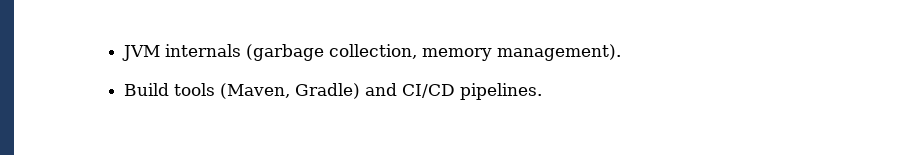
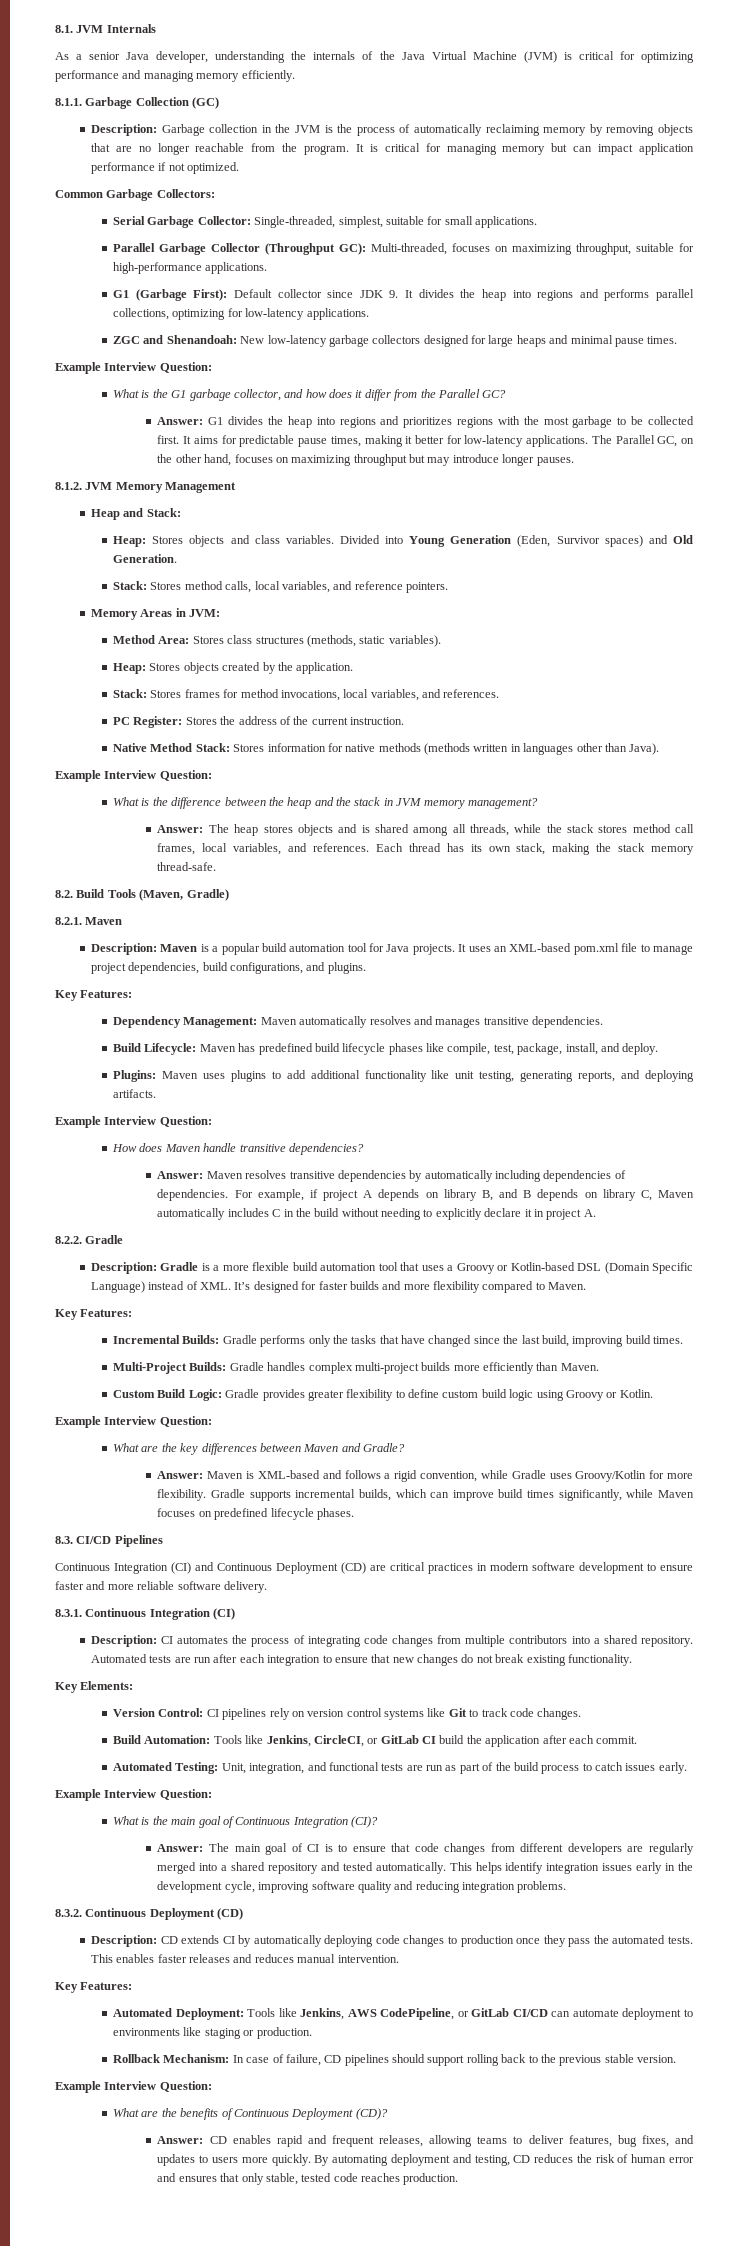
- JVM internals (garbage collection, memory management).
- Build tools (Maven, Gradle) and CI/CD pipelines.
+ 8.1. JVM Internals
+ As a senior Java developer, understanding the internals of the Java Virtual Machine (JVM) is critical for optimizing performance and managing memory efficiently.
+ 8.1.1. Garbage Collection (GC)
+ Description: Garbage collection in the JVM is the process of automatically reclaiming memory by removing objects that are no longer reachable from the program. It is critical for managing memory but can impact application performance if not optimized.
+ Common Garbage Collectors:
+ Serial Garbage Collector: Single-threaded, simplest, suitable for small applications.
+ Parallel Garbage Collector (Throughput GC): Multi-threaded, focuses on maximizing throughput, suitable for high-performance applications.
+ G1 (Garbage First): Default collector since JDK 9. It divides the heap into regions and performs parallel collections, optimizing for low-latency applications.
+ ZGC and Shenandoah: New low-latency garbage collectors designed for large heaps and minimal pause times.
+ Example Interview Question:
+ What is the G1 garbage collector, and how does it differ from the Parallel GC?
+ Answer: G1 divides the heap into regions and prioritizes regions with the most garbage to be collected first. It aims for predictable pause times, making it better for low-latency applications. The Parallel GC, on the other hand, focuses on maximizing throughput but may introduce longer pauses.
+ 8.1.2. JVM Memory Management
+ Heap and Stack:
+ Heap: Stores objects and class variables. Divided into Young Generation (Eden, Survivor spaces) and Old Generation.
+ Stack: Stores method calls, local variables, and reference pointers.
+ Memory Areas in JVM:
+ Method Area: Stores class structures (methods, static variables).
+ Heap: Stores objects created by the application.
+ Stack: Stores frames for method invocations, local variables, and references.
+ PC Register: Stores the address of the current instruction.
+ Native Method Stack: Stores information for native methods (methods written in languages other than Java).
+ Example Interview Question:
+ What is the difference between the heap and the stack in JVM memory management?
+ Answer: The heap stores objects and is shared among all threads, while the stack stores method call frames, local variables, and references. Each thread has its own stack, making the stack memory thread-safe.
+ 8.2. Build Tools (Maven, Gradle)
+ 8.2.1. Maven
+ Description: Maven is a popular build automation tool for Java projects. It uses an XML-based pom.xml file to manage project dependencies, build configurations, and plugins.
+ Key Features:
+ Dependency Management: Maven automatically resolves and manages transitive dependencies.
+ Build Lifecycle: Maven has predefined build lifecycle phases like compile, test, package, install, and deploy.
+ Plugins: Maven uses plugins to add additional functionality like unit testing, generating reports, and deploying artifacts.
+ Example Interview Question:
+ How does Maven handle transitive dependencies?
+ Answer: Maven resolves transitive dependencies by automatically including dependencies of dependencies. For example, if project A depends on library B, and B depends on library C, Maven automatically includes C in the build without needing to explicitly declare it in project A.
+ 8.2.2. Gradle
+ Description: Gradle is a more flexible build automation tool that uses a Groovy or Kotlin-based DSL (Domain Specific Language) instead of XML. It’s designed for faster builds and more flexibility compared to Maven.
+ Key Features:
+ Incremental Builds: Gradle performs only the tasks that have changed since the last build, improving build times.
+ Multi-Project Builds: Gradle handles complex multi-project builds more efficiently than Maven.
+ Custom Build Logic: Gradle provides greater flexibility to define custom build logic using Groovy or Kotlin.
+ Example Interview Question:
+ What are the key differences between Maven and Gradle?
+ Answer: Maven is XML-based and follows a rigid convention, while Gradle uses Groovy/Kotlin for more flexibility. Gradle supports incremental builds, which can improve build times significantly, while Maven focuses on predefined lifecycle phases.
+ 8.3. CI/CD Pipelines
+ Continuous Integration (CI) and Continuous Deployment (CD) are critical practices in modern software development to ensure faster and more reliable software delivery.
+ 8.3.1. Continuous Integration (CI)
+ Description: CI automates the process of integrating code changes from multiple contributors into a shared repository. Automated tests are run after each integration to ensure that new changes do not break existing functionality.
+ Key Elements:
+ Version Control: CI pipelines rely on version control systems like Git to track code changes.
+ Build Automation: Tools like Jenkins, CircleCI, or GitLab CI build the application after each commit.
+ Automated Testing: Unit, integration, and functional tests are run as part of the build process to catch issues early.
+ Example Interview Question:
+ What is the main goal of Continuous Integration (CI)?
+ Answer: The main goal of CI is to ensure that code changes from different developers are regularly merged into a shared repository and tested automatically. This helps identify integration issues early in the development cycle, improving software quality and reducing integration problems.
+ 8.3.2. Continuous Deployment (CD)
+ Description: CD extends CI by automatically deploying code changes to production once they pass the automated tests. This enables faster releases and reduces manual intervention.
+ Key Features:
+ Automated Deployment: Tools like Jenkins, AWS CodePipeline, or GitLab CI/CD can automate deployment to environments like staging or production.
+ Rollback Mechanism: In case of failure, CD pipelines should support rolling back to the previous stable version.
+ Example Interview Question:
+ What are the benefits of Continuous Deployment (CD)?
+ Answer: CD enables rapid and frequent releases, allowing teams to deliver features, bug fixes, and updates to users more quickly. By automating deployment and testing, CD reduces the risk of human error and ensures that only stable, tested code reaches production.

